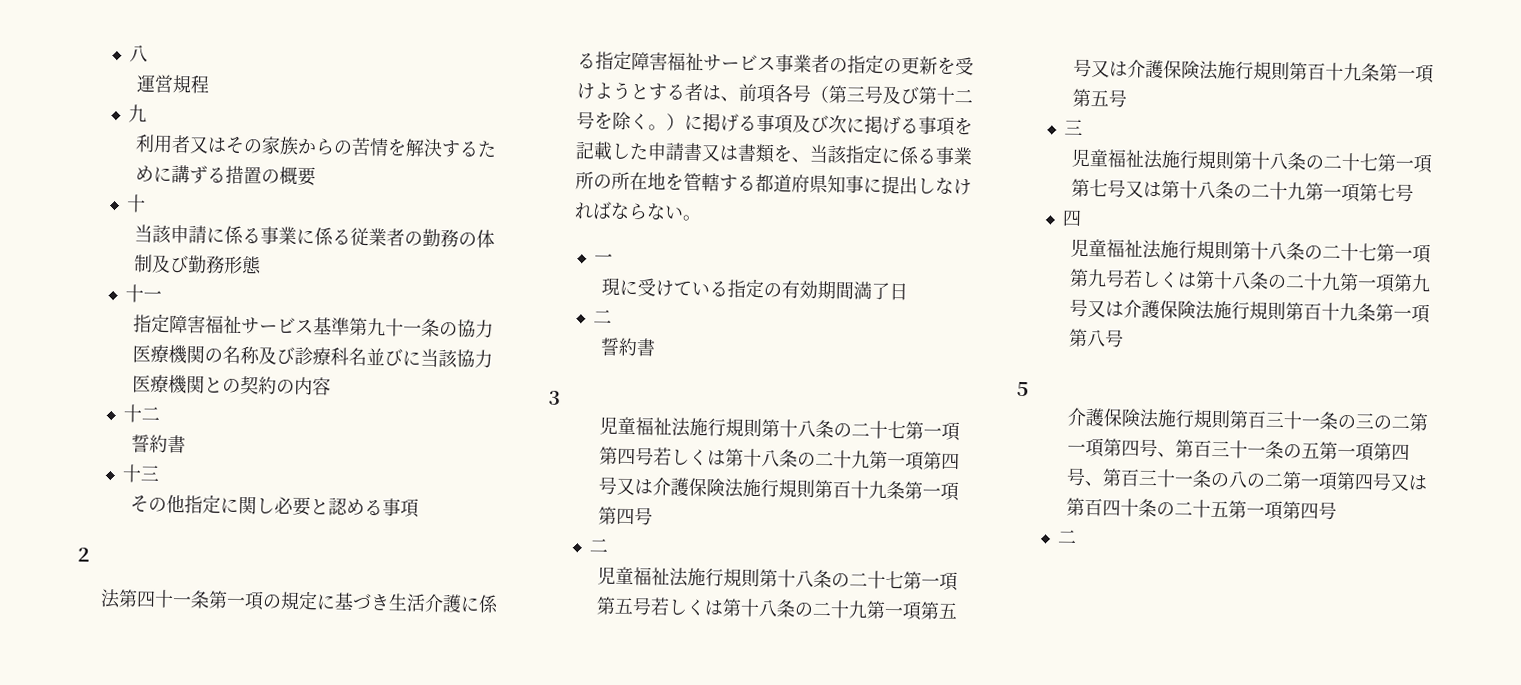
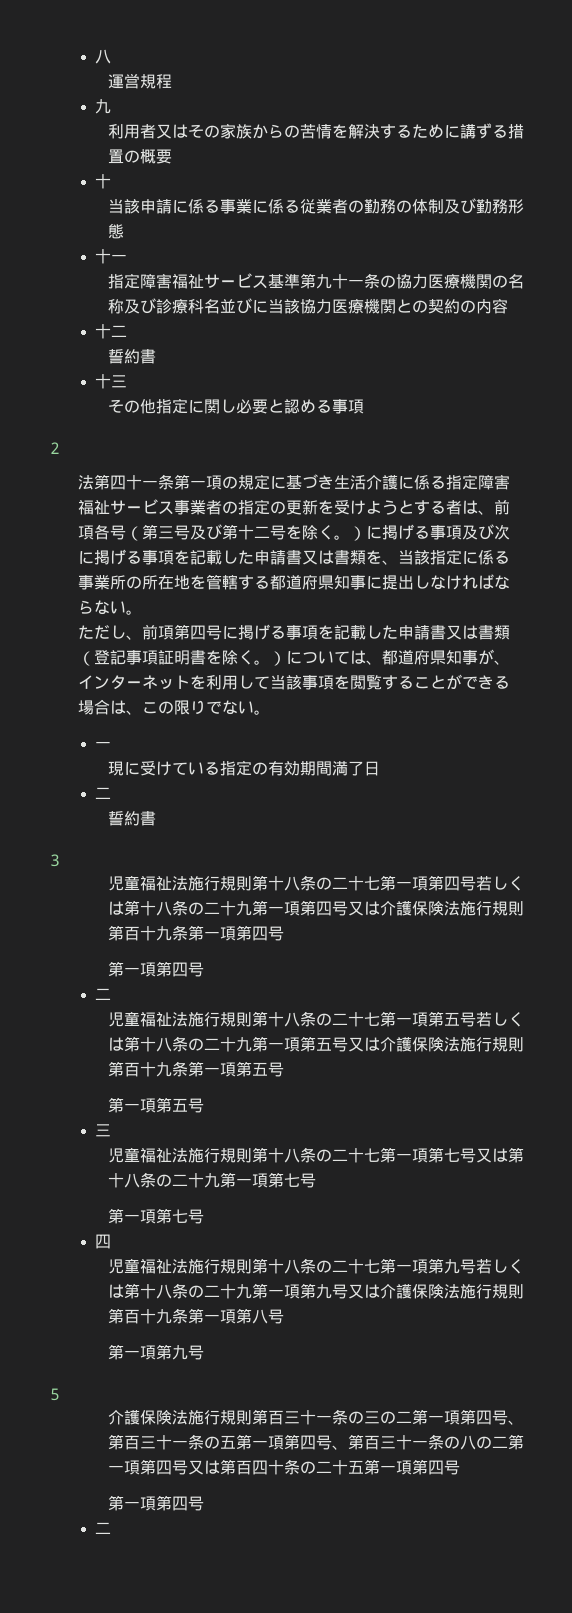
+ ただし、前項第四号に掲げる事項を記載した申請書又は書類（登記事項証明書を除く。）については、都道府県知事が、インターネットを利用して当該事項を閲覧することができる場合は、この限りでない。
  児童福祉法施行規則第十八条の二十七第一項第四号若しくは第十八条の二十九第一項第四号又は介護保険法施行規則第百十九条第一項第四号
+ 第一項第四号
  児童福祉法施行規則第十八条の二十七第一項第五号若しくは第十八条の二十九第一項第五号又は介護保険法施行規則第百十九条第一項第五号
+ 第一項第五号
  児童福祉法施行規則第十八条の二十七第一項第七号又は第十八条の二十九第一項第七号
+ 第一項第七号
  児童福祉法施行規則第十八条の二十七第一項第九号若しくは第十八条の二十九第一項第九号又は介護保険法施行規則第百十九条第一項第八号
+ 第一項第九号
  介護保険法施行規則第百三十一条の三の二第一項第四号、第百三十一条の五第一項第四号、第百三十一条の八の二第一項第四号又は第百四十条の二十五第一項第四号
+ 第一項第四号

